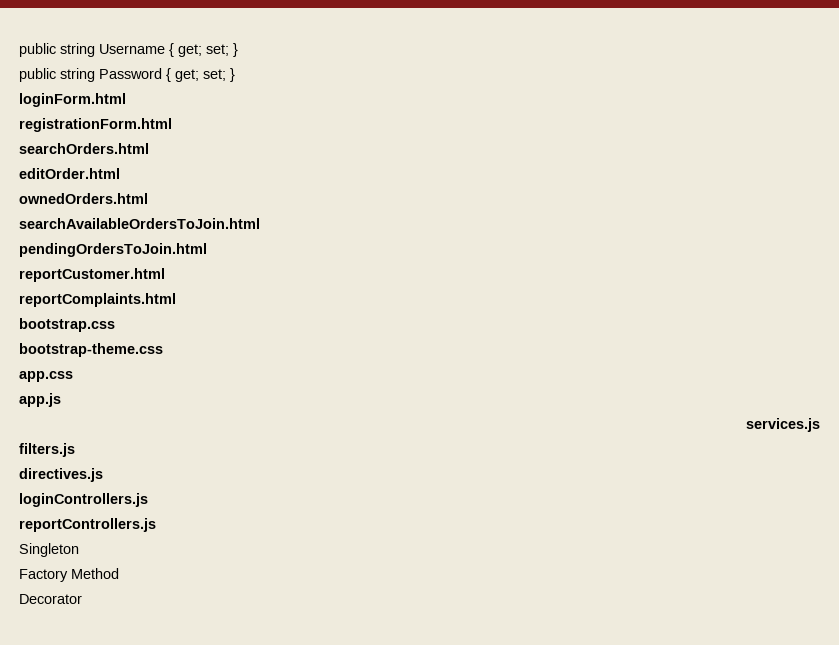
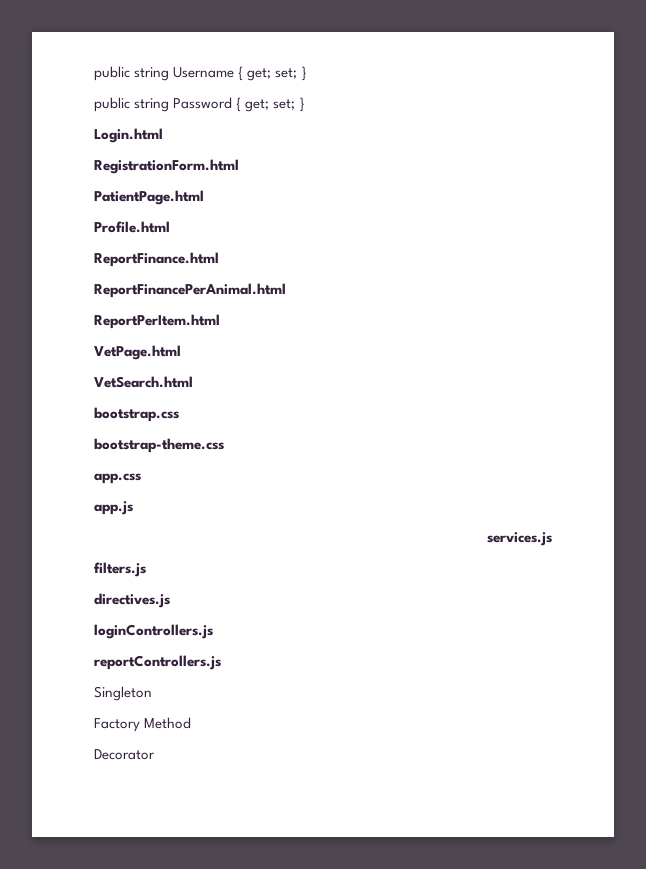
- loginForm.html
- registrationForm.html
- searchOrders.html
- editOrder.html
- ownedOrders.html
- searchAvailableOrdersToJoin.html
- pendingOrdersToJoin.html
- reportCustomer.html
- reportComplaints.html
+ Login.html
+ RegistrationForm.html
+ PatientPage.html
+ Profile.html
+ ReportFinance.html
+ ReportFinancePerAnimal.html
+ ReportPerItem.html
+ VetPage.html
+ VetSearch.html

